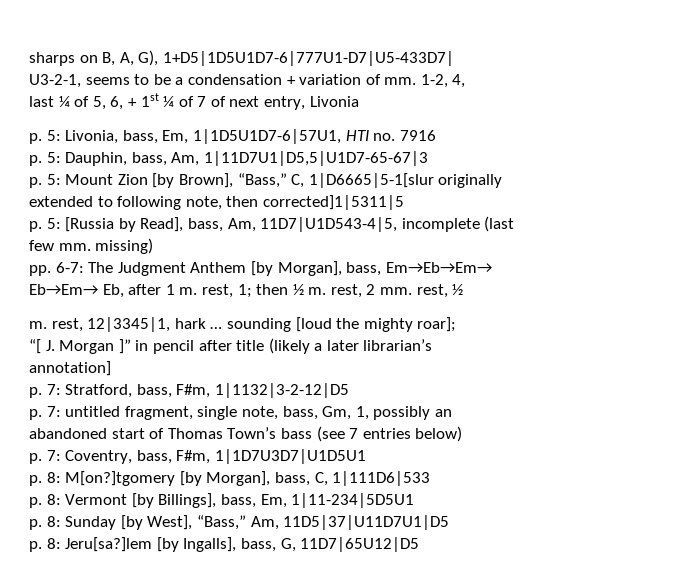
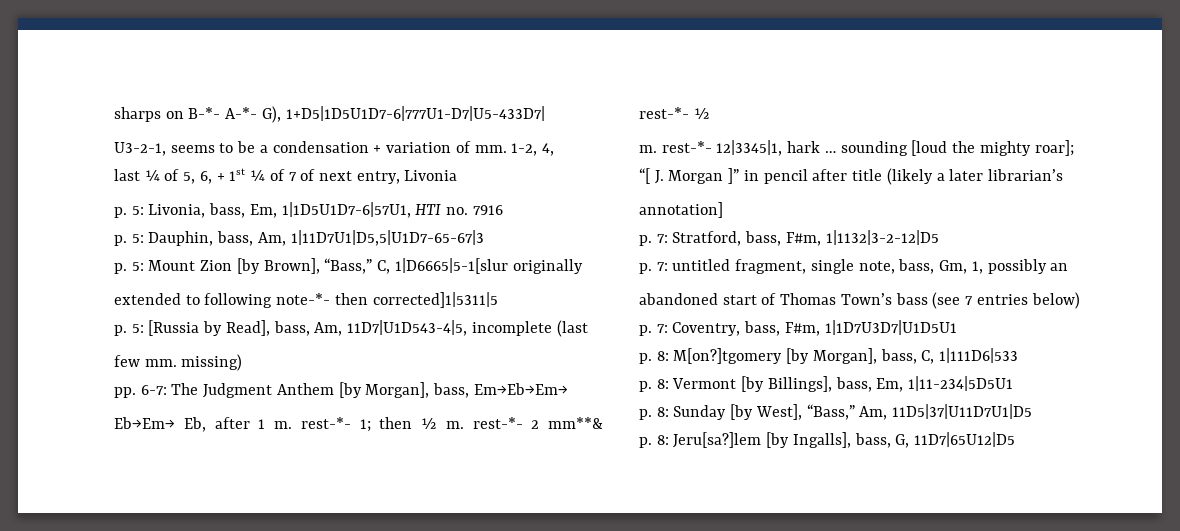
- sharps on B, A, G), 1+D5|1D5U1D7-6|777U1-D7|U5-433D7|
+ sharps on B-*- A-*- G), 1+D5|1D5U1D7-6|777U1-D7|U5-433D7|
- extended to following note, then corrected]1|5311|5
+ extended to following note-*- then corrected]1|5311|5
- Eb→Em→ Eb, after 1 m. rest, 1; then ½ m. rest, 2 mm. rest, ½
+ Eb→Em→ Eb, after 1 m. rest-*- 1; then ½ m. rest-*- 2 mm**& rest-*- ½
- m. rest, 12|3345|1, hark … sounding [loud the mighty roar];
+ m. rest-*- 12|3345|1, hark … sounding [loud the mighty roar];

